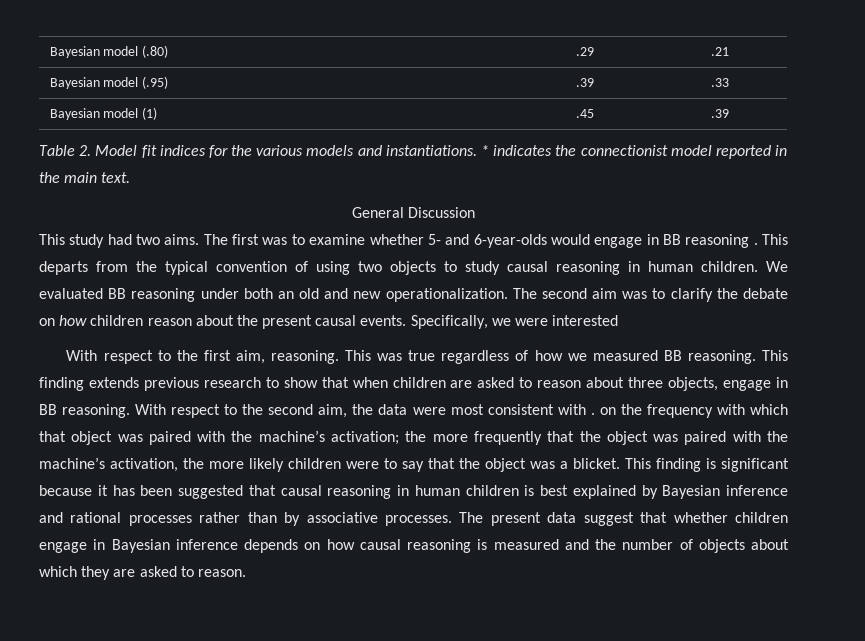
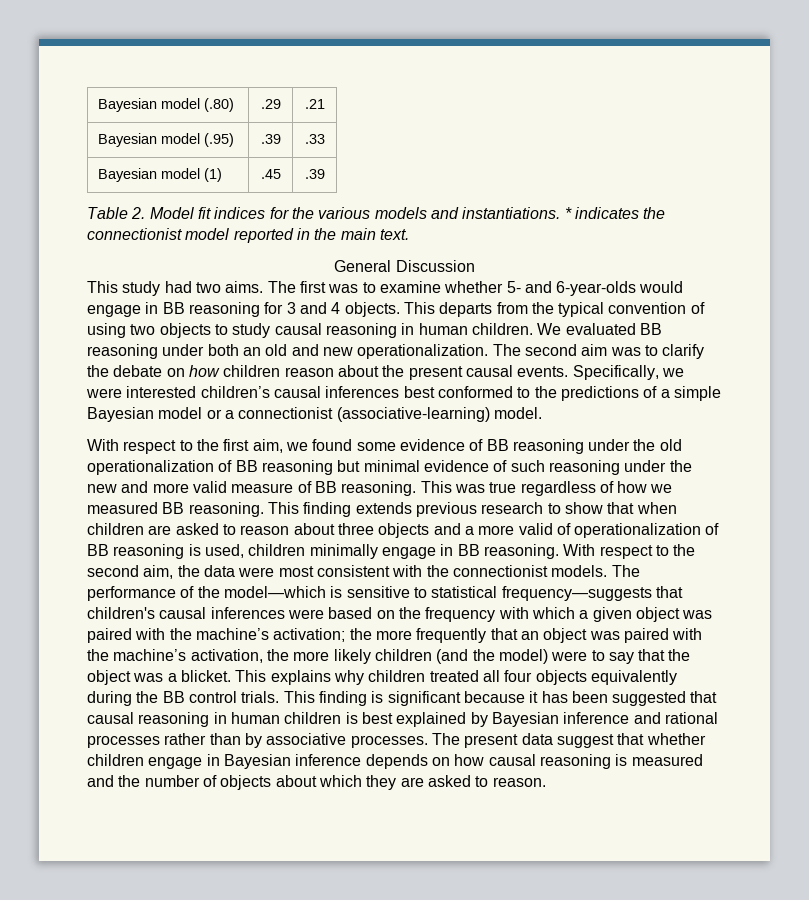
- The first was to examine whether 5- and 6-year-olds would engage in BB reasoning .
+ The first was to examine whether 5- and 6-year-olds would engage in BB reasoning for 3 and 4 objects.
- Specifically, we were interested
+ Specifically, we were interested children’s causal inferences best conformed to the predictions of a simple Bayesian model or a connectionist (associative-learning) model.
- With respect to the first aim, reasoning.
+ With respect to the first aim, we found some evidence of BB reasoning under the old operationalization of BB reasoning but minimal evidence of such reasoning under the new and more valid measure of BB reasoning.
- This finding extends previous research to show that when children are asked to reason about three objects, engage in BB reasoning.
+ This finding extends previous research to show that when children are asked to reason about three objects and a more valid of operationalization of BB reasoning is used, children minimally engage in BB reasoning.
- With respect to the second aim, the data were most consistent with . on the frequency with which that object was paired with the machine’s activation; the more frequently that the object was paired with the machine’s activation, the more likely children were to say that the object was a blicket.
+ With respect to the second aim, the data were most consistent with the connectionist models. The performance of the model—which is sensitive to statistical frequency—suggests that children's causal inferences were based on the frequency with which a given object was paired with the machine’s activation; the more frequently that an object was paired with the machine’s activation, the more likely children (and the model) were to say that the object was a blicket.
- This finding is significant because it has been suggested that causal reasoning in human children is best explained by Bayesian inference and rational processes rather than by associative processes.
+ This explains why children treated all four objects equivalently during the BB control trials. This finding is significant because it has been suggested that causal reasoning in human children is best explained by Bayesian inference and rational processes rather than by associative processes.

